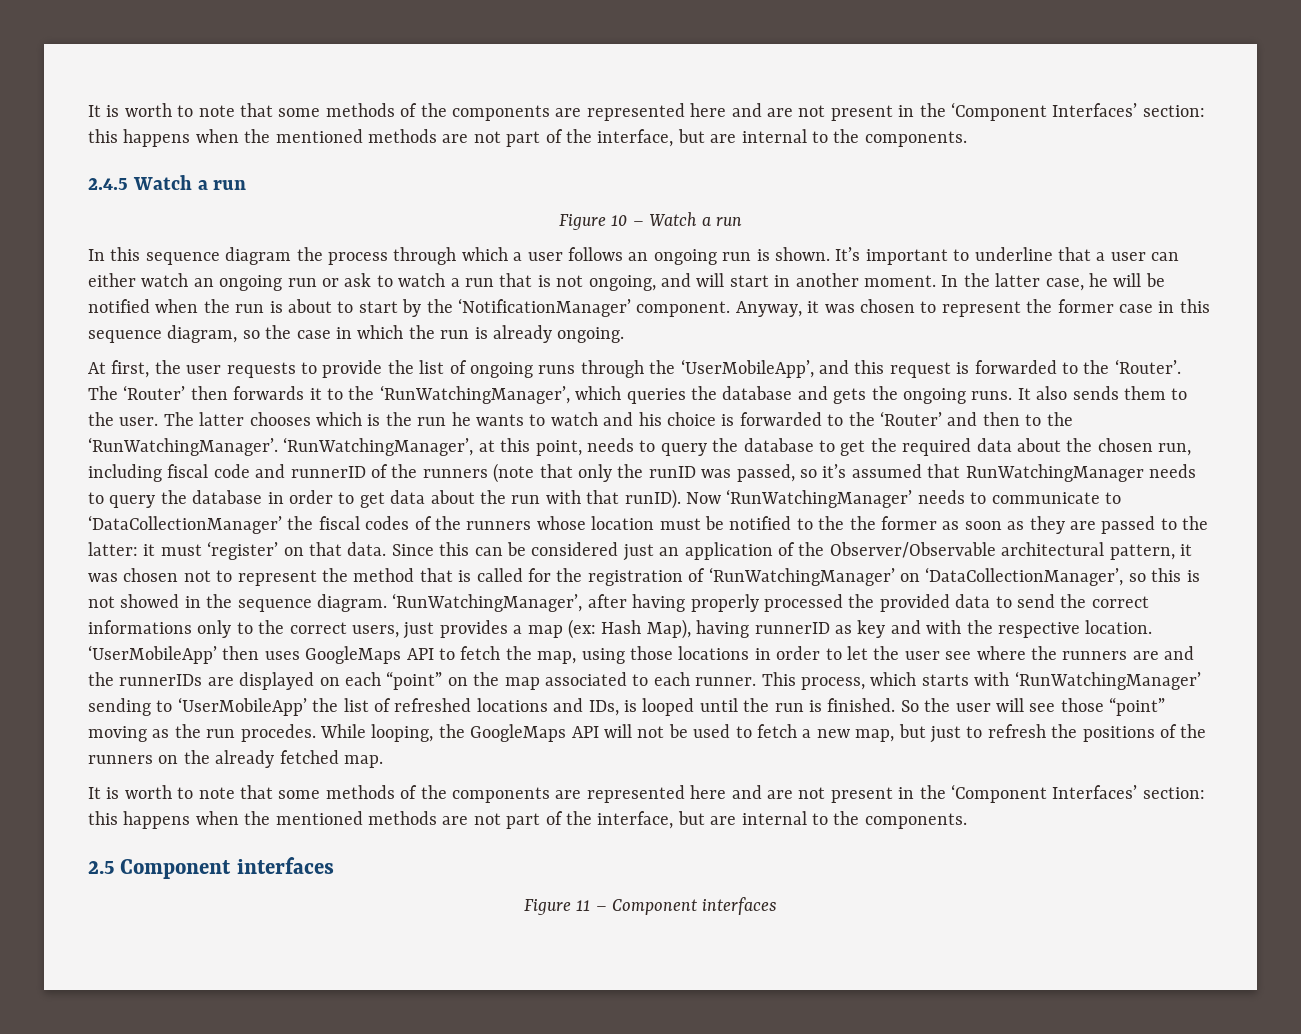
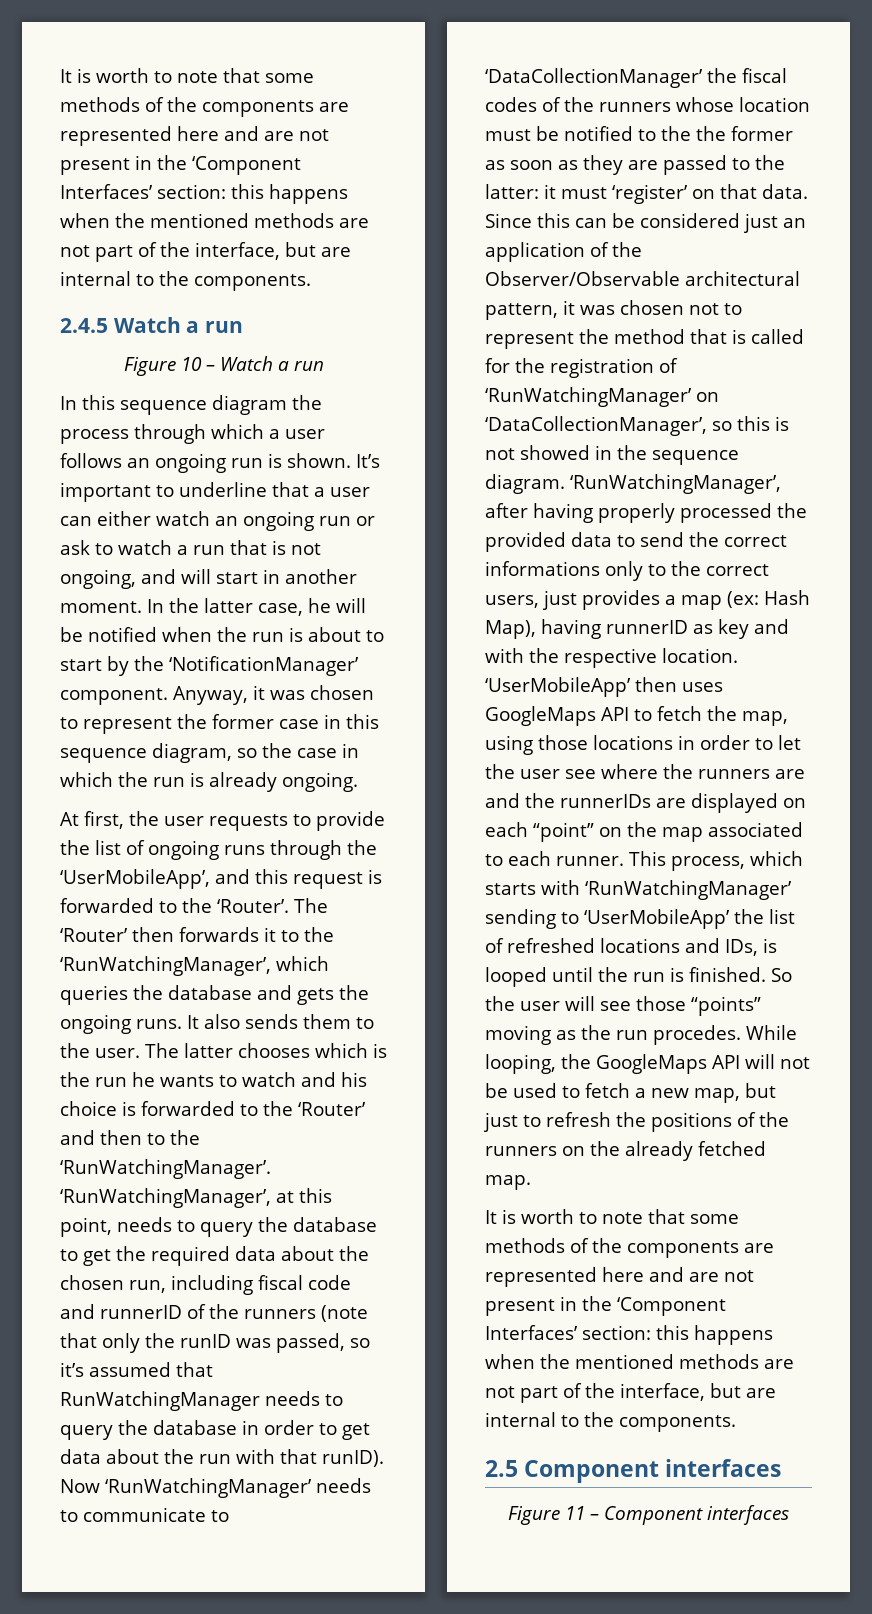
- So the user will see those “point” moving as the run procedes.
+ So the user will see those “points” moving as the run procedes.

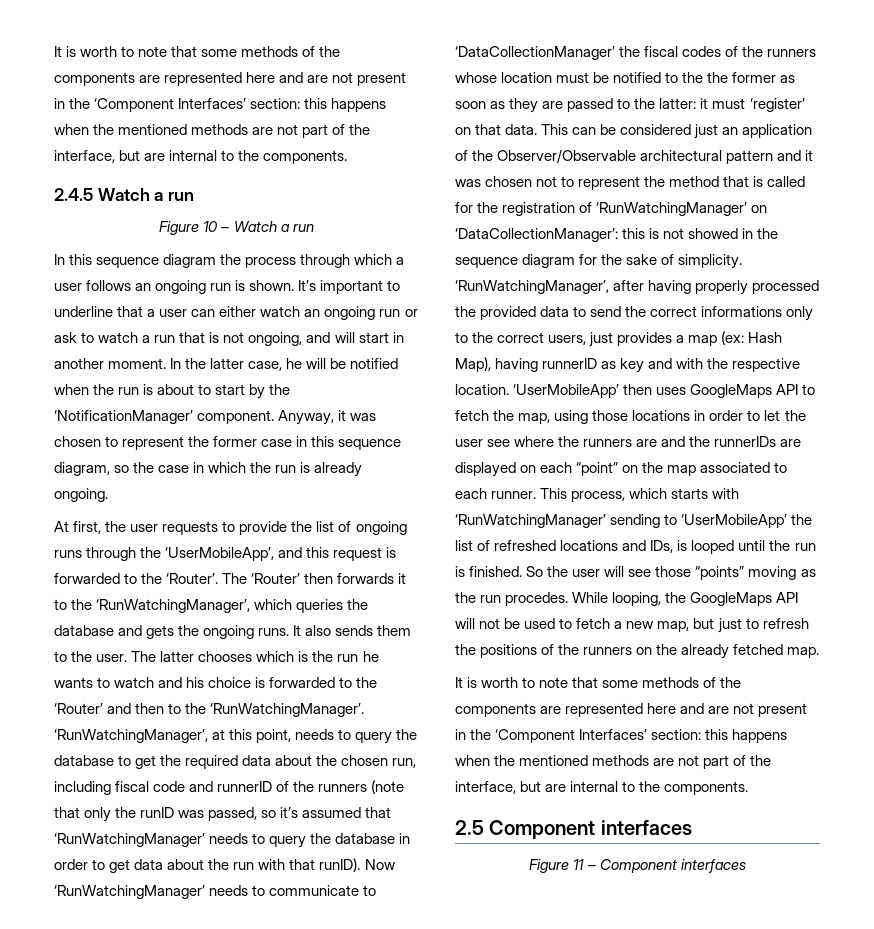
- ‘RunWatchingManager’, at this point, needs to query the database to get the required data about the chosen run, including fiscal code and runnerID of the runners (note that only the runID was passed, so it’s assumed that RunWatchingManager needs to query the database in order to get data about the run with that runID).
+ ‘RunWatchingManager’, at this point, needs to query the database to get the required data about the chosen run, including fiscal code and runnerID of the runners (note that only the runID was passed, so it’s assumed that ‘RunWatchingManager’ needs to query the database in order to get data about the run with that runID).
- Since this can be considered just an application of the Observer/Observable architectural pattern, it was chosen not to represent the method that is called for the registration of ‘RunWatchingManager’ on ‘DataCollectionManager’, so this is not showed in the sequence diagram.
+ This can be considered just an application of the Observer/Observable architectural pattern and it was chosen not to represent the method that is called for the registration of ‘RunWatchingManager’ on ‘DataCollectionManager’: this is not showed in the sequence diagram for the sake of simplicity.

